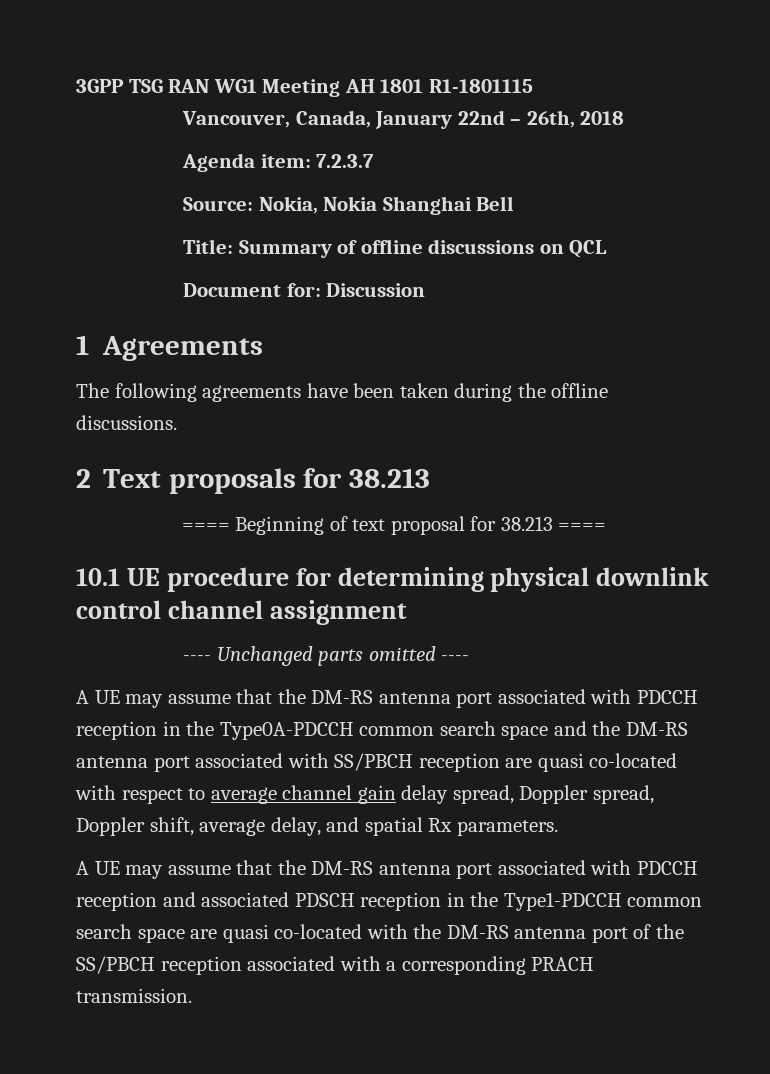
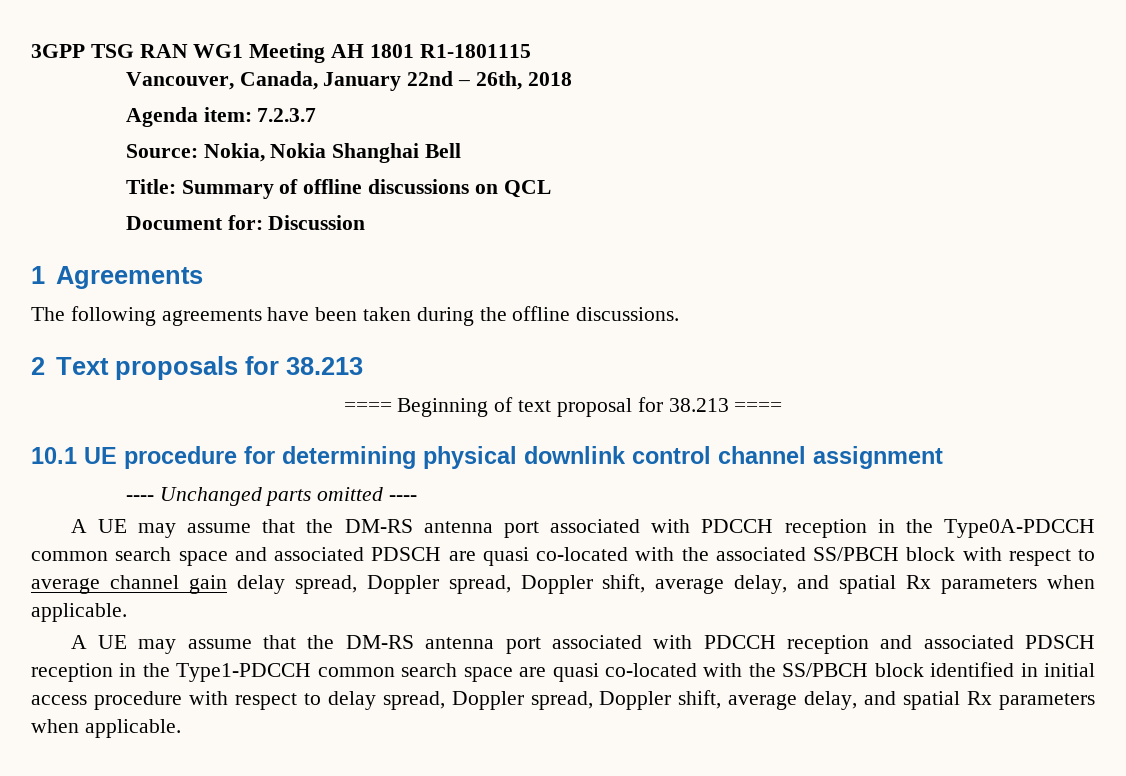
- A UE may assume that the DM-RS antenna port associated with PDCCH reception in the Type0A-PDCCH common search space and the DM-RS antenna port associated with SS/PBCH reception are quasi co-located with respect to average channel gain delay spread, Doppler spread, Doppler shift, average delay, and spatial Rx parameters.
+ A UE may assume that the DM-RS antenna port associated with PDCCH reception in the Type0A-PDCCH common search space and associated PDSCH are quasi co-located with the associated SS/PBCH block with respect to average channel gain delay spread, Doppler spread, Doppler shift, average delay, and spatial Rx parameters when applicable.
- A UE may assume that the DM-RS antenna port associated with PDCCH reception and associated PDSCH reception in the Type1-PDCCH common search space are quasi co-located with the DM-RS antenna port of the SS/PBCH reception associated with a corresponding PRACH transmission.
+ A UE may assume that the DM-RS antenna port associated with PDCCH reception and associated PDSCH reception in the Type1-PDCCH common search space are quasi co-located with the SS/PBCH block identified in initial access procedure with respect to delay spread, Doppler spread, Doppler shift, average delay, and spatial Rx parameters when applicable.

